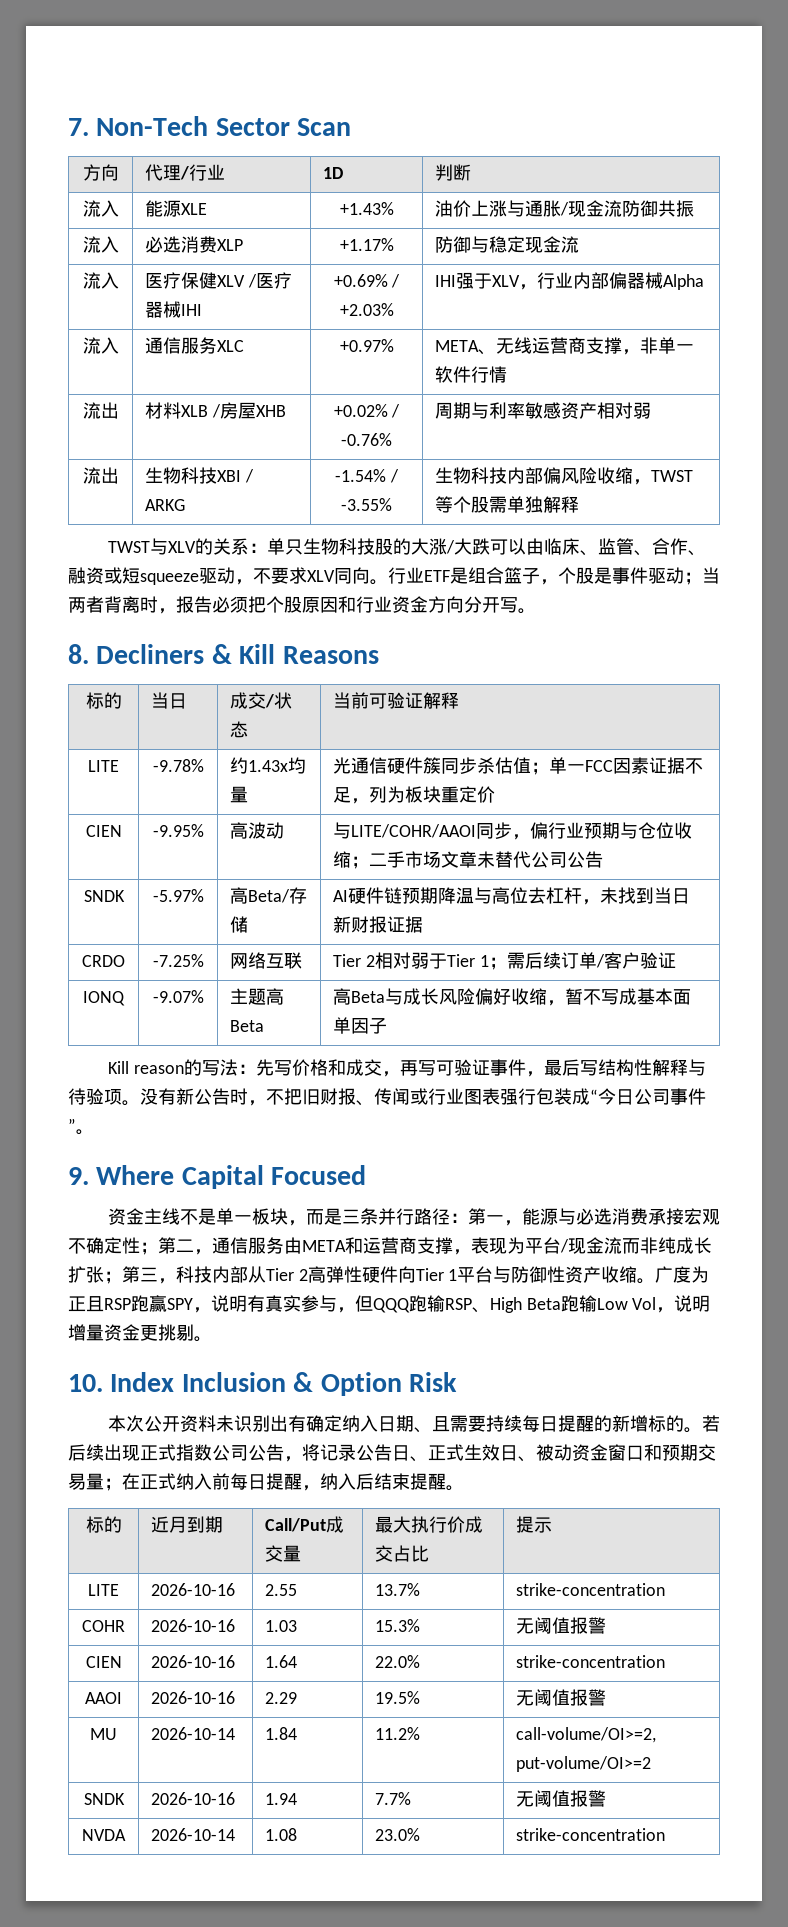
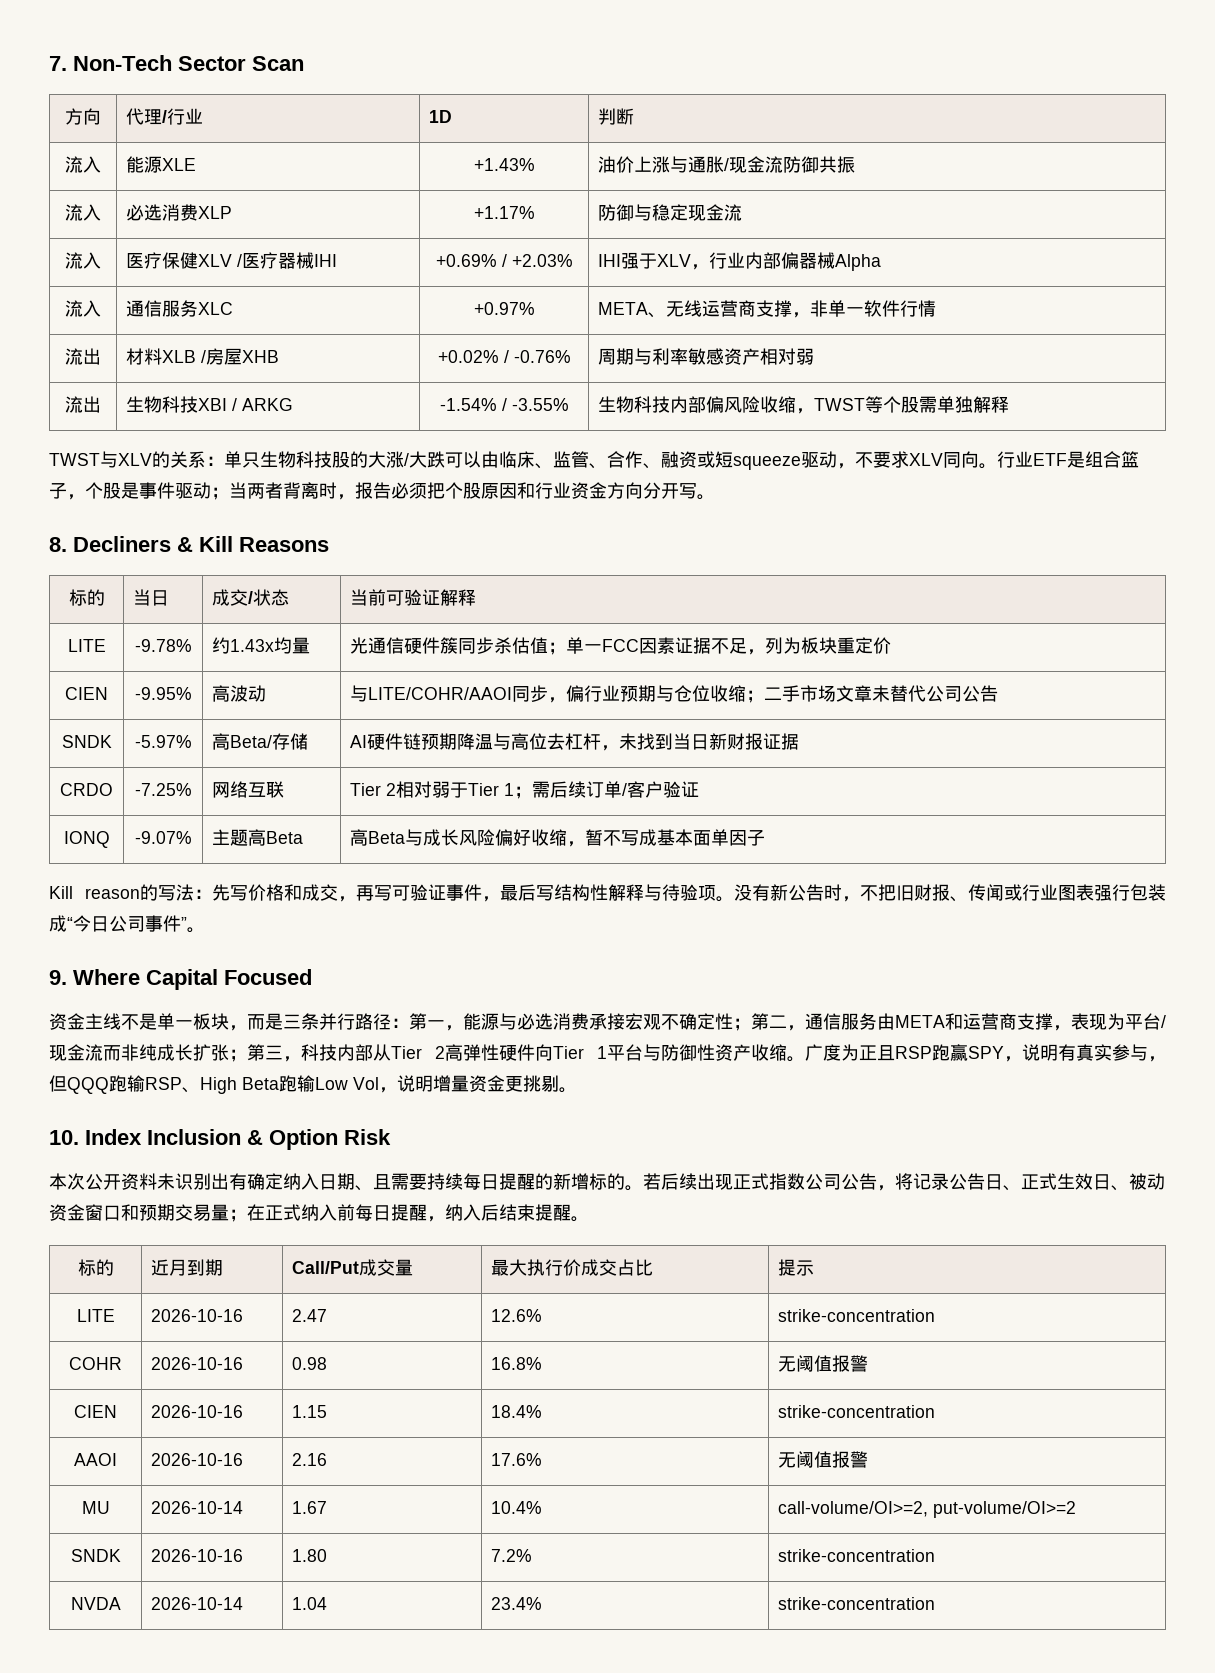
- LITE | 2026-10-16 | 2.55 | 13.7% | strike-concentration
+ LITE | 2026-10-16 | 2.47 | 12.6% | strike-concentration
- COHR | 2026-10-16 | 1.03 | 15.3% | 无阈值报警
+ COHR | 2026-10-16 | 0.98 | 16.8% | 无阈值报警
- CIEN | 2026-10-16 | 1.64 | 22.0% | strike-concentration
+ CIEN | 2026-10-16 | 1.15 | 18.4% | strike-concentration
- AAOI | 2026-10-16 | 2.29 | 19.5% | 无阈值报警
+ AAOI | 2026-10-16 | 2.16 | 17.6% | 无阈值报警
- MU | 2026-10-14 | 1.84 | 11.2% | call-volume/OI>=2, put-volume/OI>=2
+ MU | 2026-10-14 | 1.67 | 10.4% | call-volume/OI>=2, put-volume/OI>=2
- SNDK | 2026-10-16 | 1.94 | 7.7% | 无阈值报警
+ SNDK | 2026-10-16 | 1.80 | 7.2% | strike-concentration
- NVDA | 2026-10-14 | 1.08 | 23.0% | strike-concentration
+ NVDA | 2026-10-14 | 1.04 | 23.4% | strike-concentration

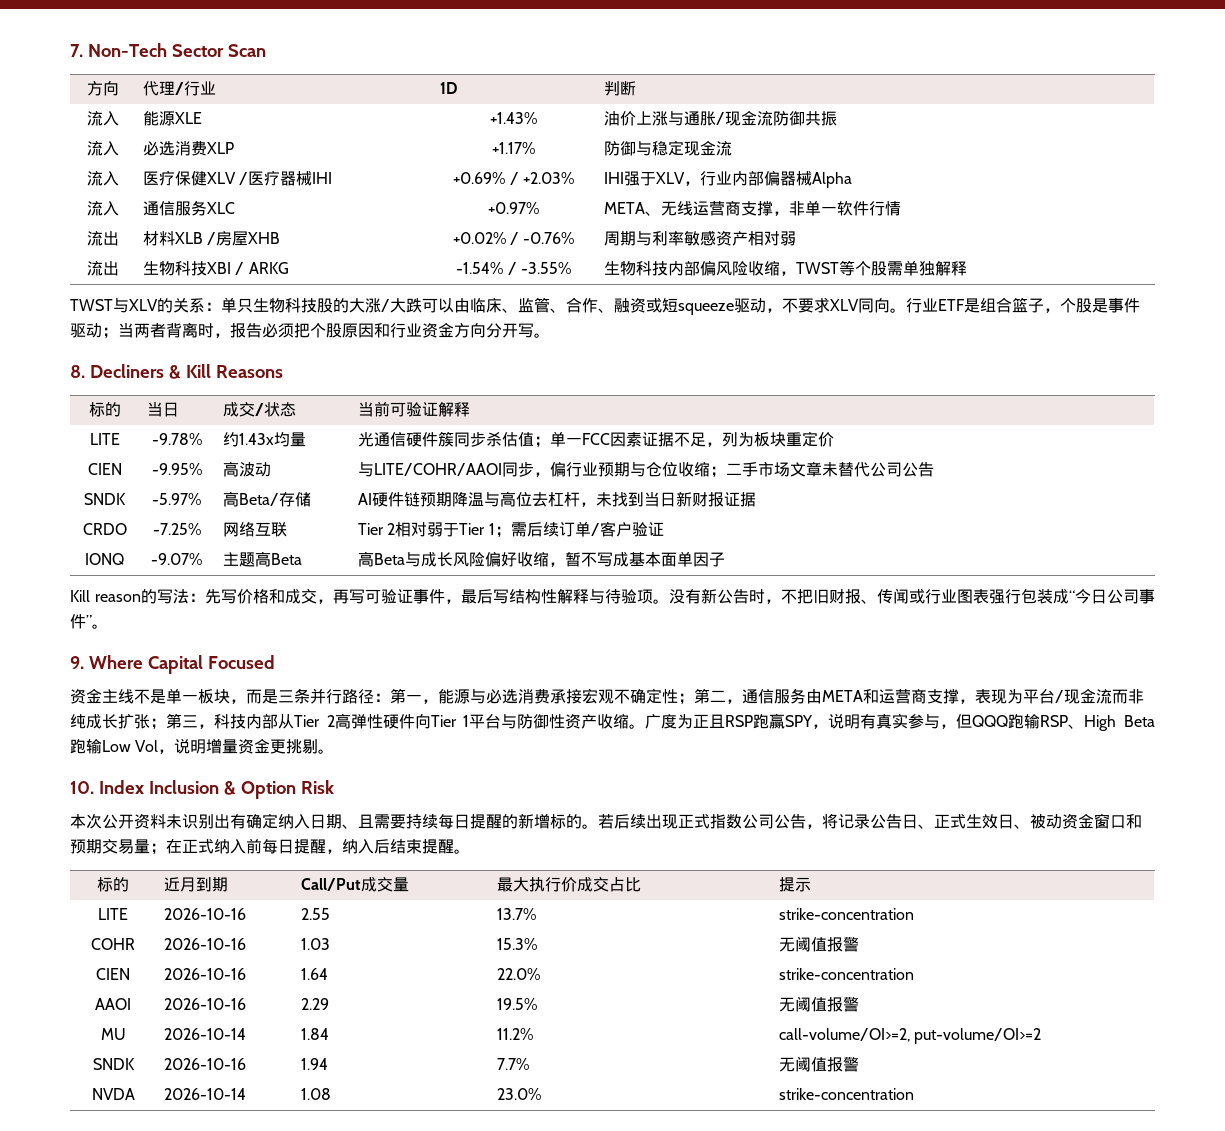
- LITE | 2026-10-16 | 2.47 | 12.6% | strike-concentration
+ LITE | 2026-10-16 | 2.55 | 13.7% | strike-concentration
- COHR | 2026-10-16 | 0.98 | 16.8% | 无阈值报警
+ COHR | 2026-10-16 | 1.03 | 15.3% | 无阈值报警
- CIEN | 2026-10-16 | 1.15 | 18.4% | strike-concentration
+ CIEN | 2026-10-16 | 1.64 | 22.0% | strike-concentration
- AAOI | 2026-10-16 | 2.16 | 17.6% | 无阈值报警
+ AAOI | 2026-10-16 | 2.29 | 19.5% | 无阈值报警
- MU | 2026-10-14 | 1.67 | 10.4% | call-volume/OI>=2, put-volume/OI>=2
+ MU | 2026-10-14 | 1.84 | 11.2% | call-volume/OI>=2, put-volume/OI>=2
- SNDK | 2026-10-16 | 1.80 | 7.2% | strike-concentration
+ SNDK | 2026-10-16 | 1.94 | 7.7% | 无阈值报警
- NVDA | 2026-10-14 | 1.04 | 23.4% | strike-concentration
+ NVDA | 2026-10-14 | 1.08 | 23.0% | strike-concentration

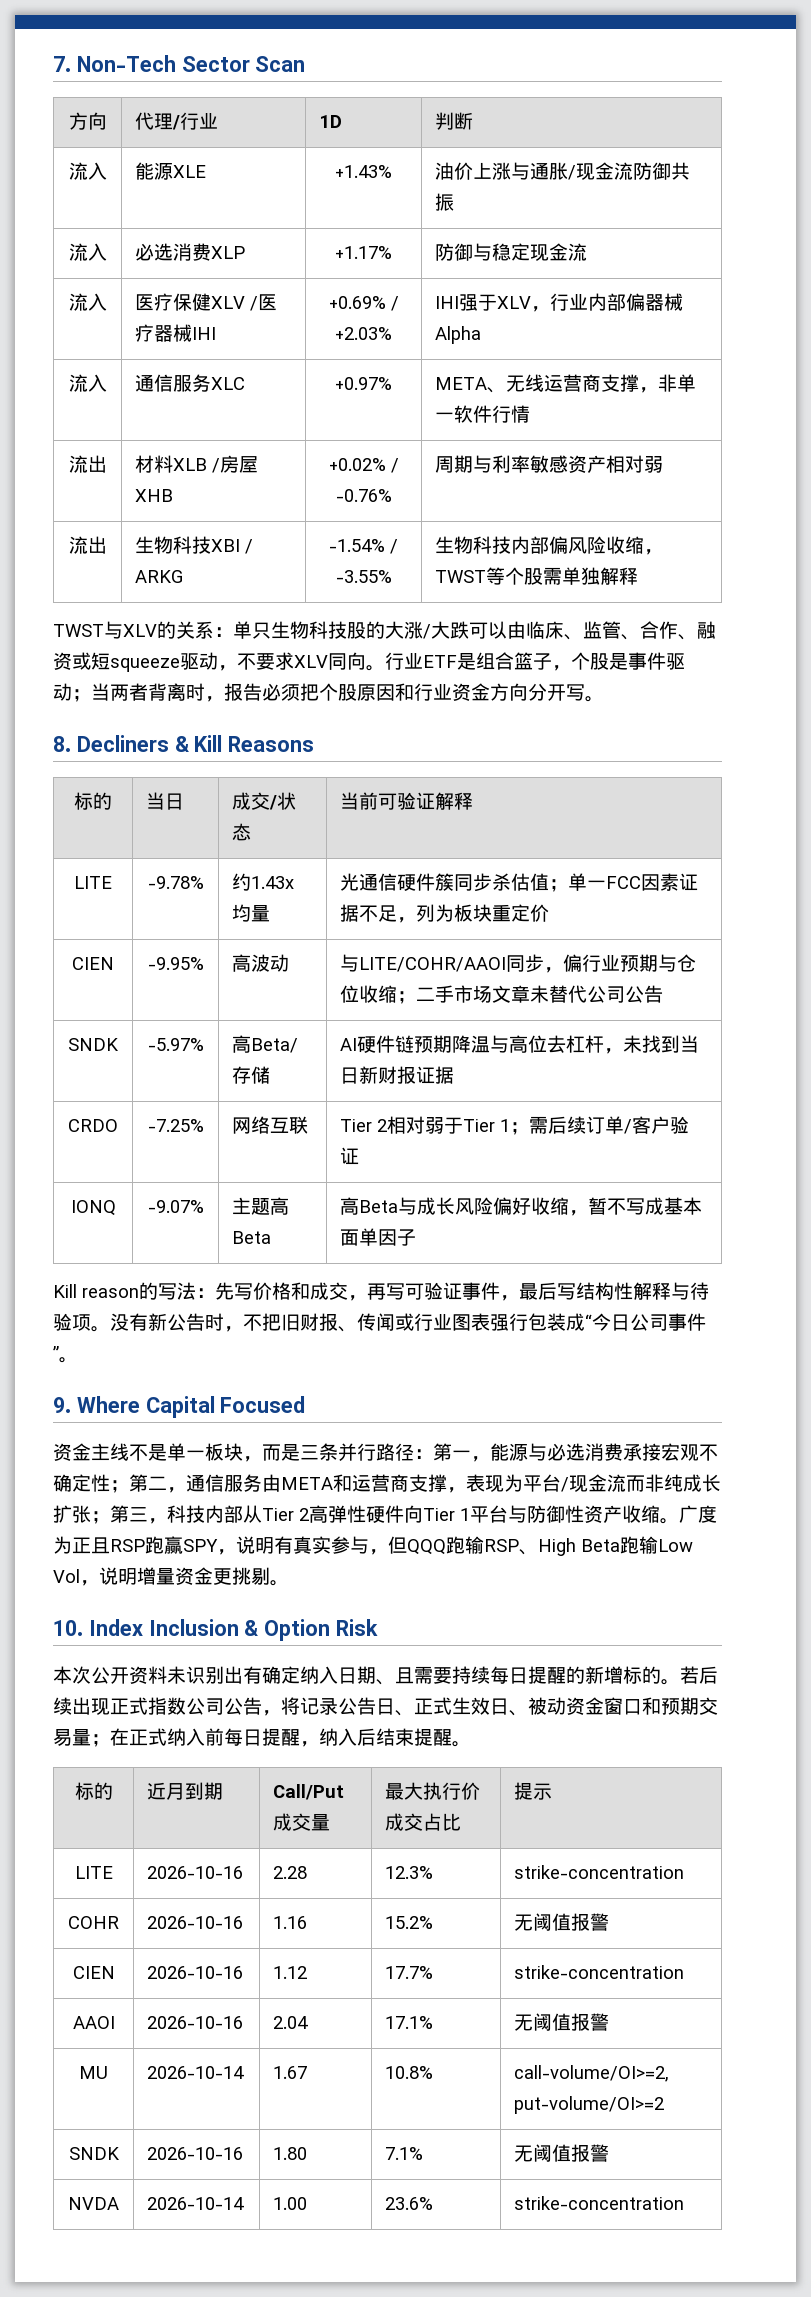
- LITE | 2026-10-16 | 2.55 | 13.7% | strike-concentration
+ LITE | 2026-10-16 | 2.28 | 12.3% | strike-concentration
- COHR | 2026-10-16 | 1.03 | 15.3% | 无阈值报警
+ COHR | 2026-10-16 | 1.16 | 15.2% | 无阈值报警
- CIEN | 2026-10-16 | 1.64 | 22.0% | strike-concentration
+ CIEN | 2026-10-16 | 1.12 | 17.7% | strike-concentration
- AAOI | 2026-10-16 | 2.29 | 19.5% | 无阈值报警
+ AAOI | 2026-10-16 | 2.04 | 17.1% | 无阈值报警
- MU | 2026-10-14 | 1.84 | 11.2% | call-volume/OI>=2, put-volume/OI>=2
+ MU | 2026-10-14 | 1.67 | 10.8% | call-volume/OI>=2, put-volume/OI>=2
- SNDK | 2026-10-16 | 1.94 | 7.7% | 无阈值报警
+ SNDK | 2026-10-16 | 1.80 | 7.1% | 无阈值报警
- NVDA | 2026-10-14 | 1.08 | 23.0% | strike-concentration
+ NVDA | 2026-10-14 | 1.00 | 23.6% | strike-concentration

